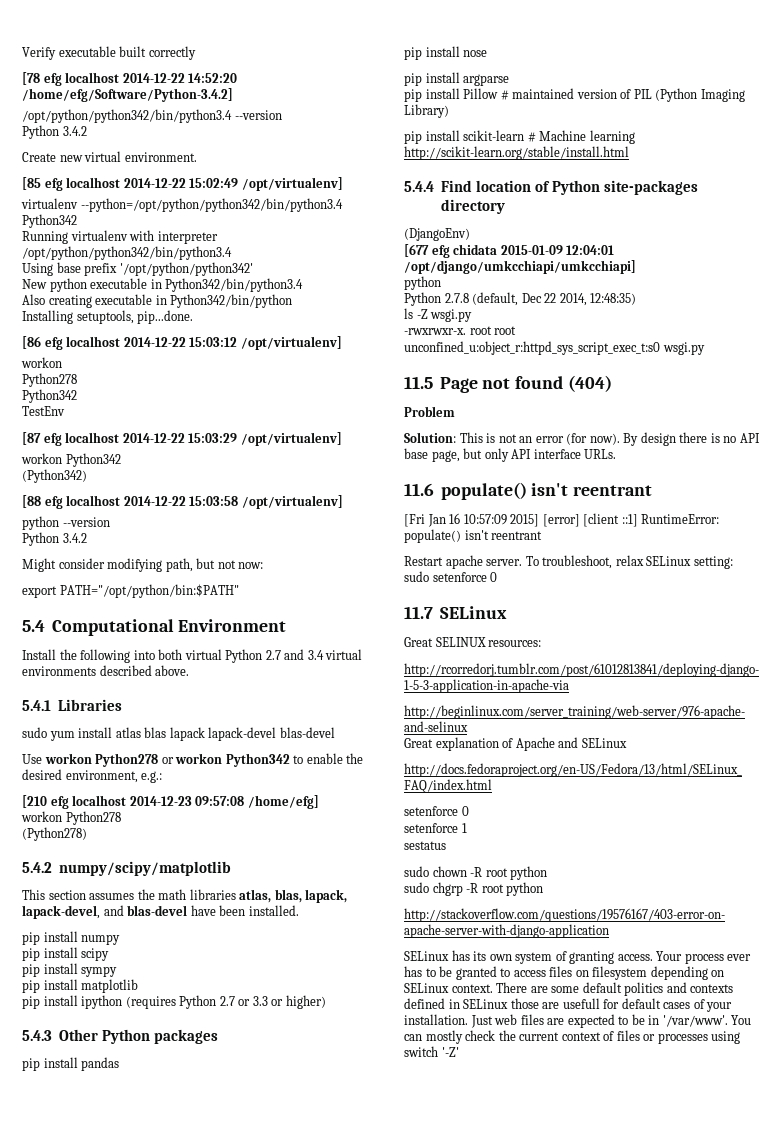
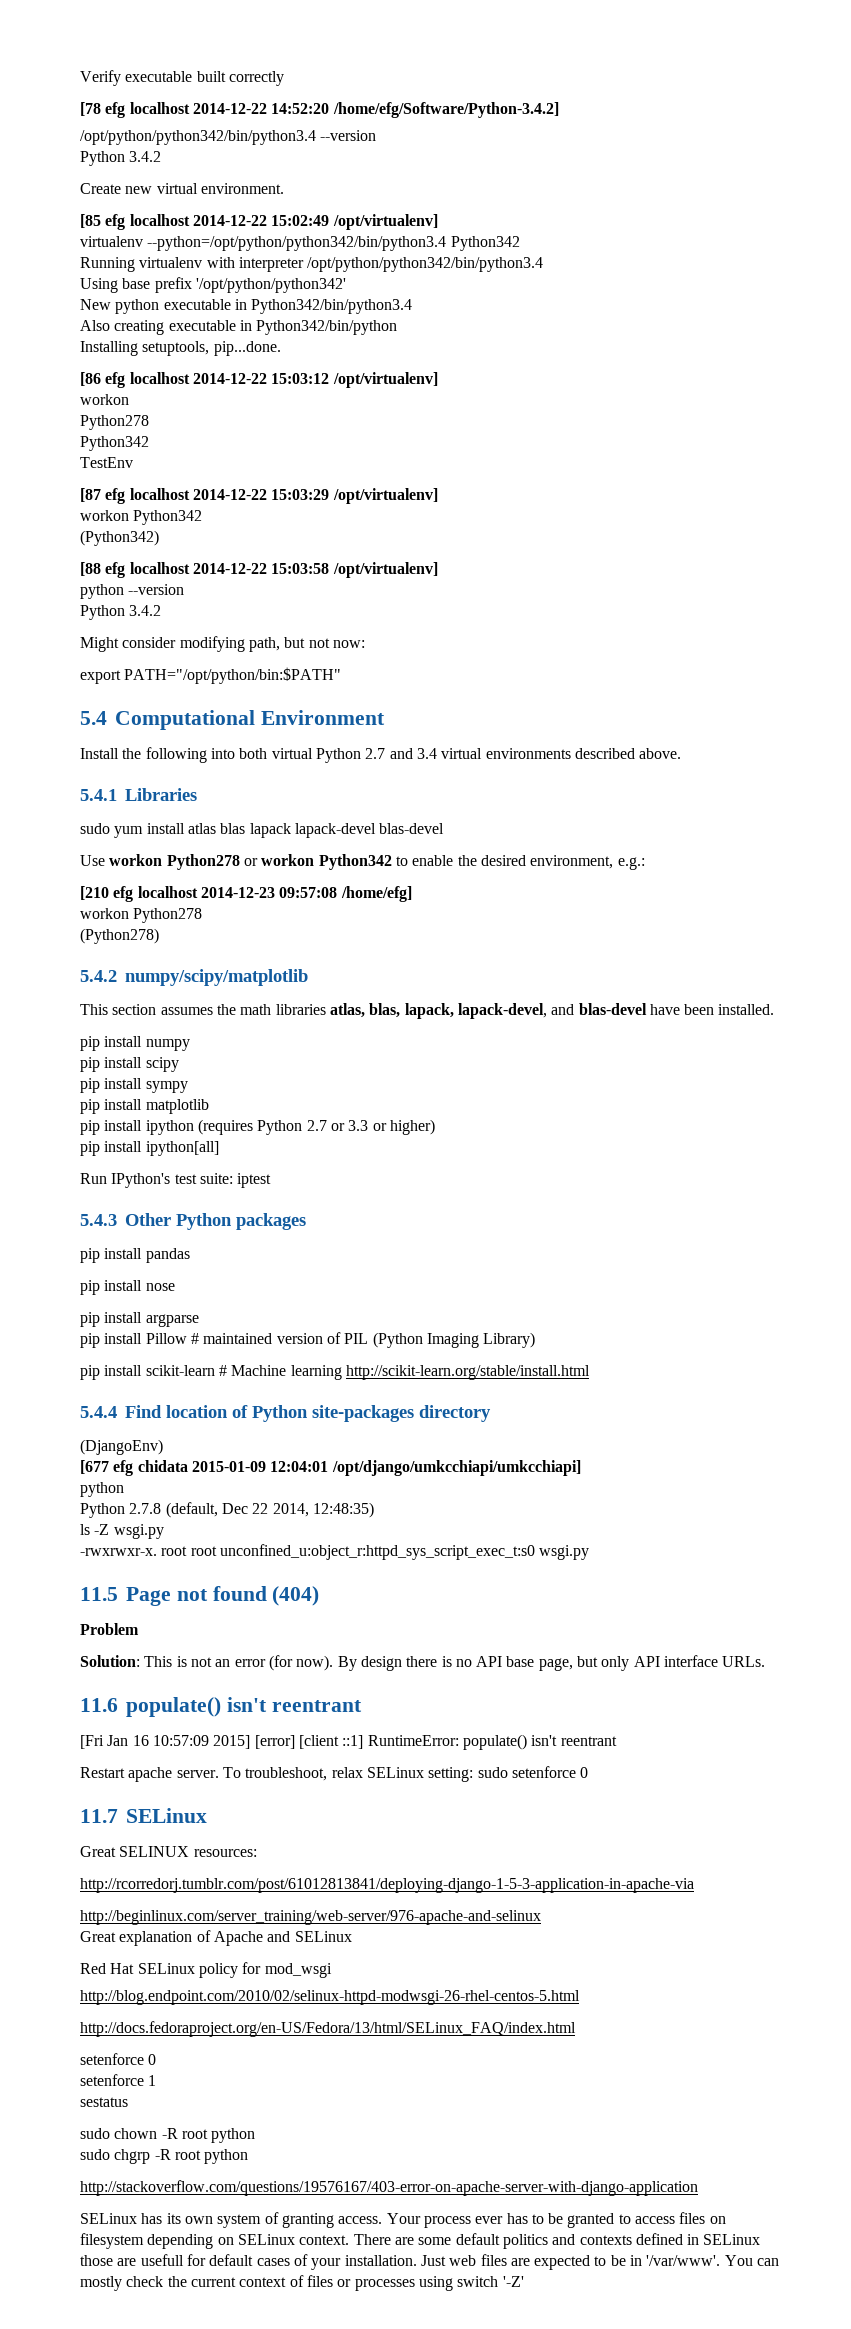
+ pip install ipython[all]
+ Run IPython's test suite: iptest
+ Red Hat SELinux policy for mod_wsgi
+ http://blog.endpoint.com/2010/02/selinux-httpd-modwsgi-26-rhel-centos-5.html

